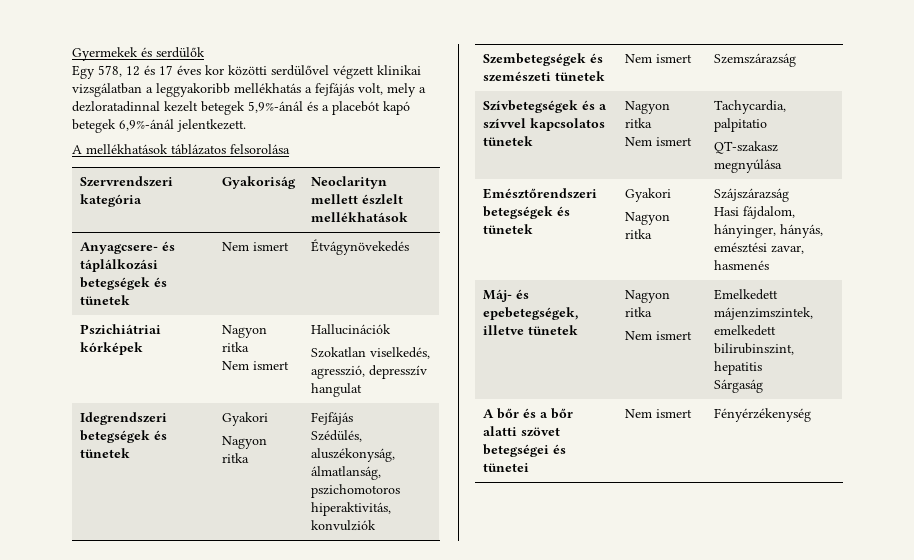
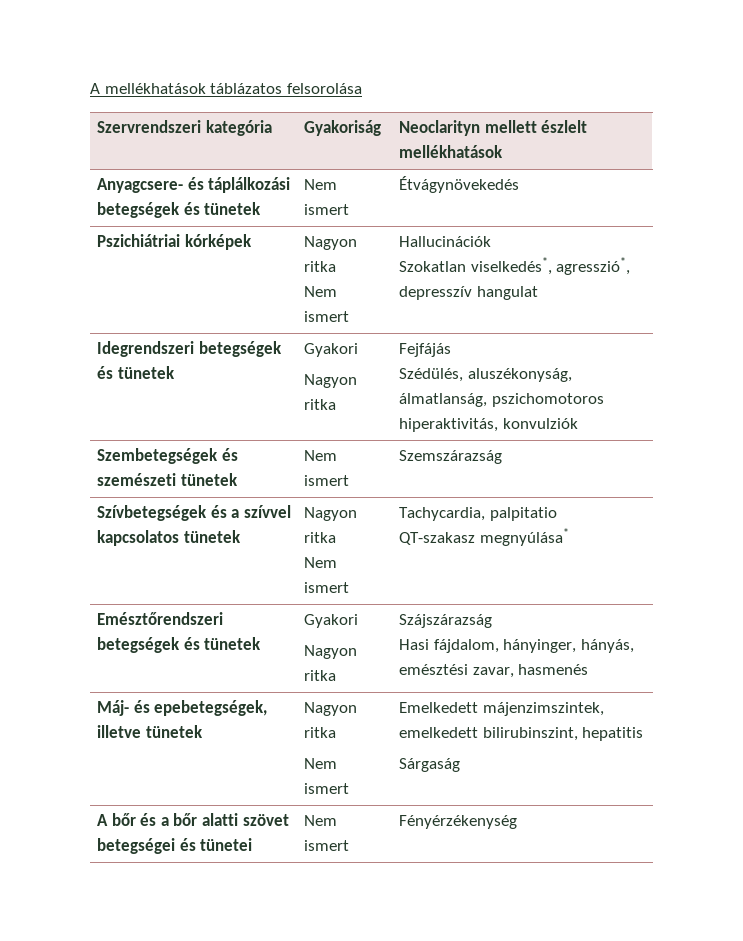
- Gyermekek és serdülők
- Egy 578, 12 és 17 éves kor közötti serdülővel végzett klinikai vizsgálatban a leggyakoribb mellékhatás a fejfájás volt, mely a dezloratadinnal kezelt betegek 5,9%-ánál és a placebót kapó betegek 6,9%-ánál jelentkezett.
  Pszichiátriai kórképek | Nagyon ritka
  Nem ismert | Hallucinációk
- Szokatlan viselkedés, agresszió, depresszív hangulat
+ Szokatlan viselkedés*, agresszió*, depresszív hangulat
  Szívbetegségek és a szívvel kapcsolatos tünetek | Nagyon ritka
  Nem ismert | Tachycardia, palpitatio
- QT-szakasz megnyúlása
+ QT-szakasz megnyúlása*

